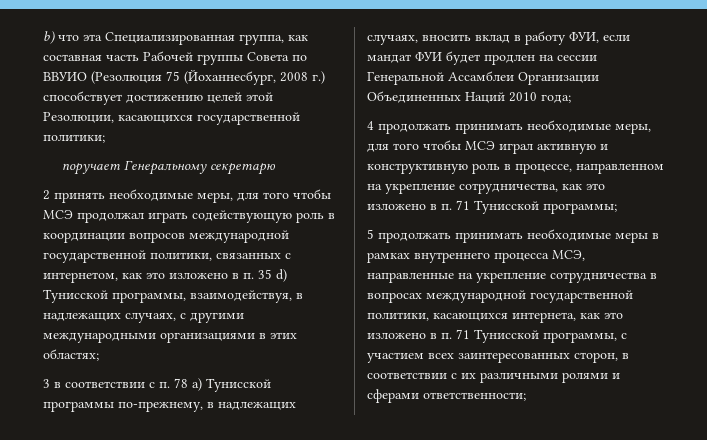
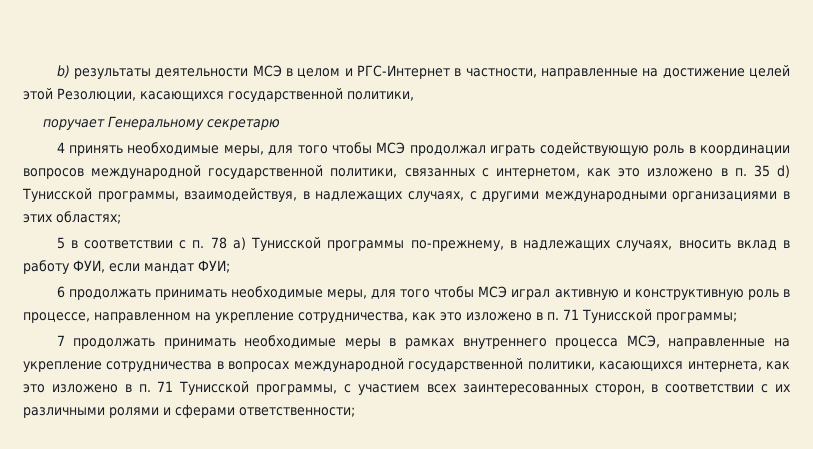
- b) что эта Специализированная группа, как составная часть Рабочей группы Совета по ВВУИО (Резолюция 75 (Йоханнесбург, 2008 г.) способствует достижению целей этой Резолюции, касающихся государственной политики;
+ b) результаты деятельности МСЭ в целом и РГС-Интернет в частности, направленные на достижение целей этой Резолюции, касающихся государственной политики,
- 2 принять необходимые меры, для того чтобы МСЭ продолжал играть содействующую роль в координации вопросов международной государственной политики, связанных с интернетом, как это изложено в п. 35 d) Тунисской программы, взаимодействуя, в надлежащих случаях, с другими международными организациями в этих областях;
+ 4 принять необходимые меры, для того чтобы МСЭ продолжал играть содействующую роль в координации вопросов международной государственной политики, связанных с интернетом, как это изложено в п. 35 d) Тунисской программы, взаимодействуя, в надлежащих случаях, с другими международными организациями в этих областях;
- 3 в соответствии с п. 78 а) Тунисской программы по-прежнему, в надлежащих случаях, вносить вклад в работу ФУИ, если мандат ФУИ будет продлен на сессии Генеральной Ассамблеи Организации Объединенных Наций 2010 года;
- 4 продолжать принимать необходимые меры, для того чтобы МСЭ играл активную и конструктивную роль в процессе, направленном на укрепление сотрудничества, как это изложено в п. 71 Тунисской программы;
+ 5 в соответствии с п. 78 а) Тунисской программы по-прежнему, в надлежащих случаях, вносить вклад в работу ФУИ, если мандат ФУИ;
+ 6 продолжать принимать необходимые меры, для того чтобы МСЭ играл активную и конструктивную роль в процессе, направленном на укрепление сотрудничества, как это изложено в п. 71 Тунисской программы;
- 5 продолжать принимать необходимые меры в рамках внутреннего процесса МСЭ, направленные на укрепление сотрудничества в вопросах международной государственной политики, касающихся интернета, как это изложено в п. 71 Тунисской программы, с участием всех заинтересованных сторон, в соответствии с их различными ролями и сферами ответственности;
+ 7 продолжать принимать необходимые меры в рамках внутреннего процесса МСЭ, направленные на укрепление сотрудничества в вопросах международной государственной политики, касающихся интернета, как это изложено в п. 71 Тунисской программы, с участием всех заинтересованных сторон, в соответствии с их различными ролями и сферами ответственности;

